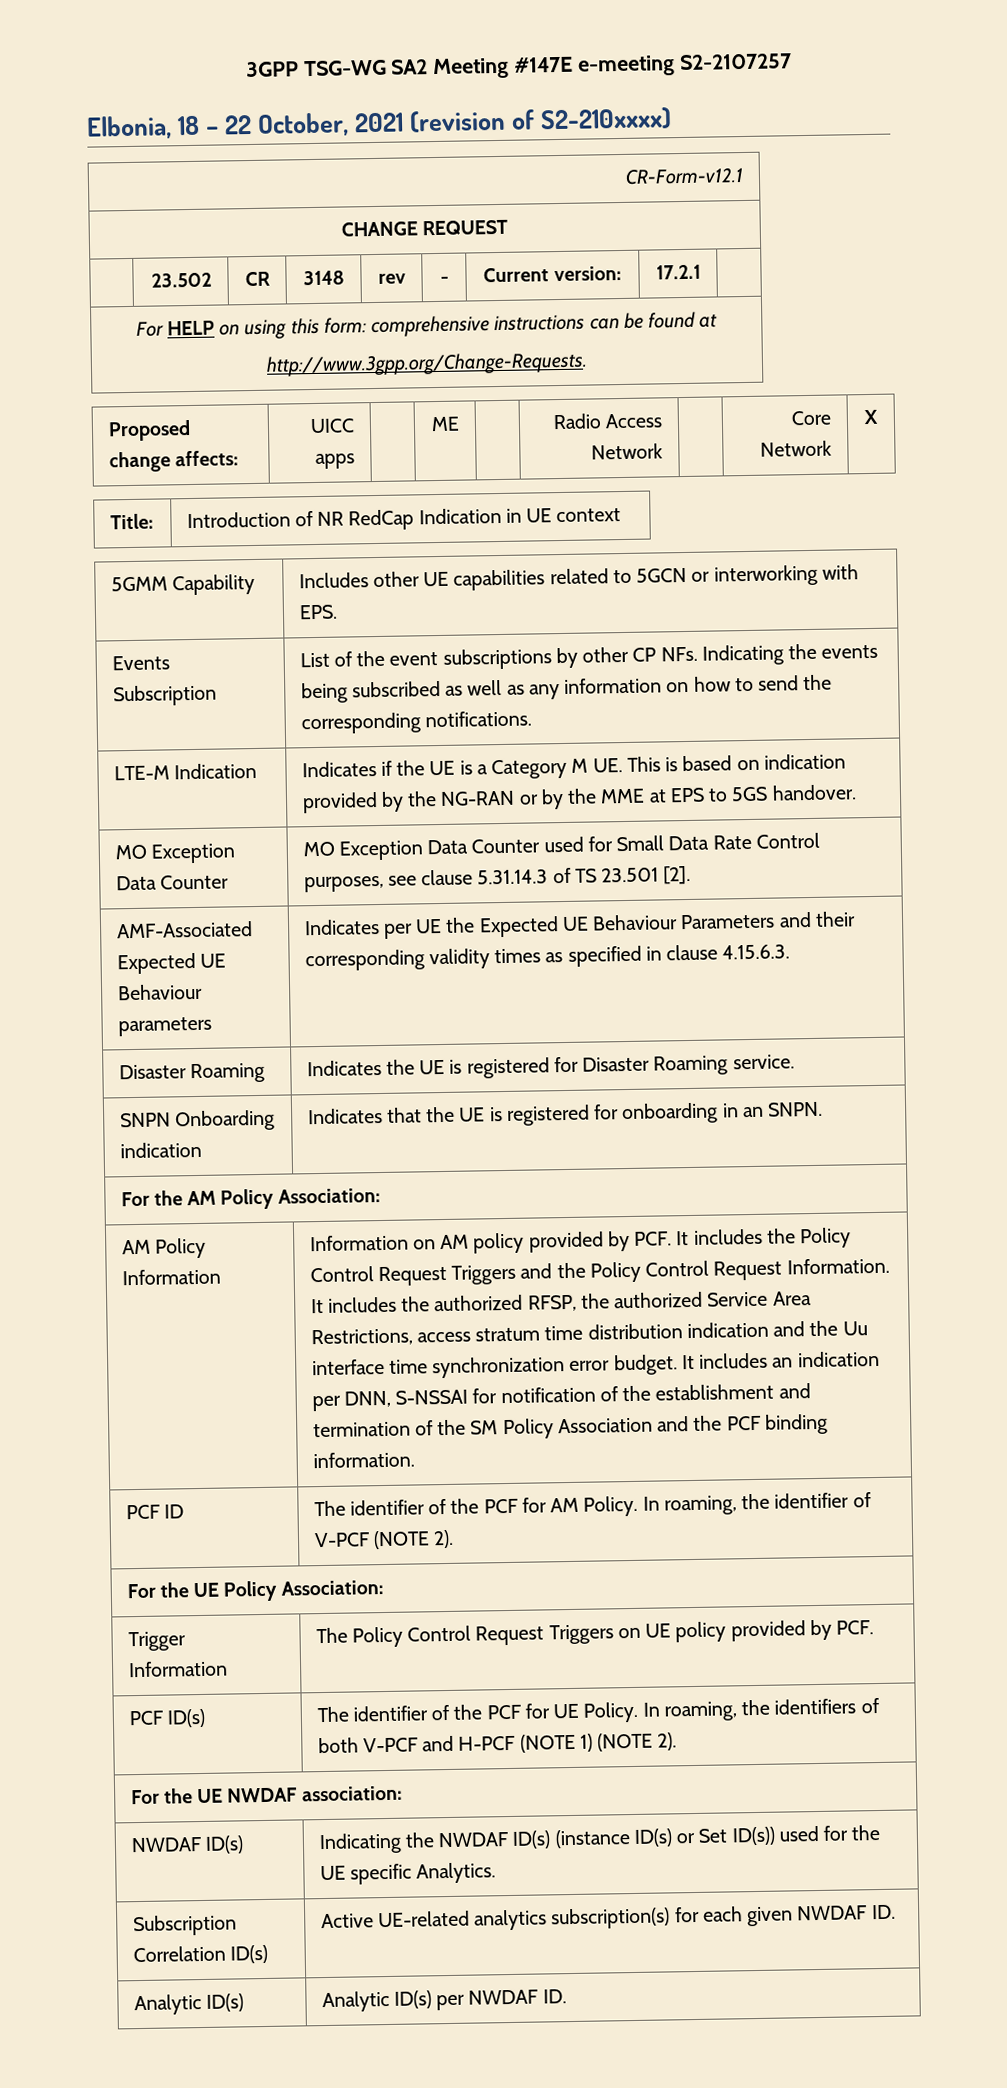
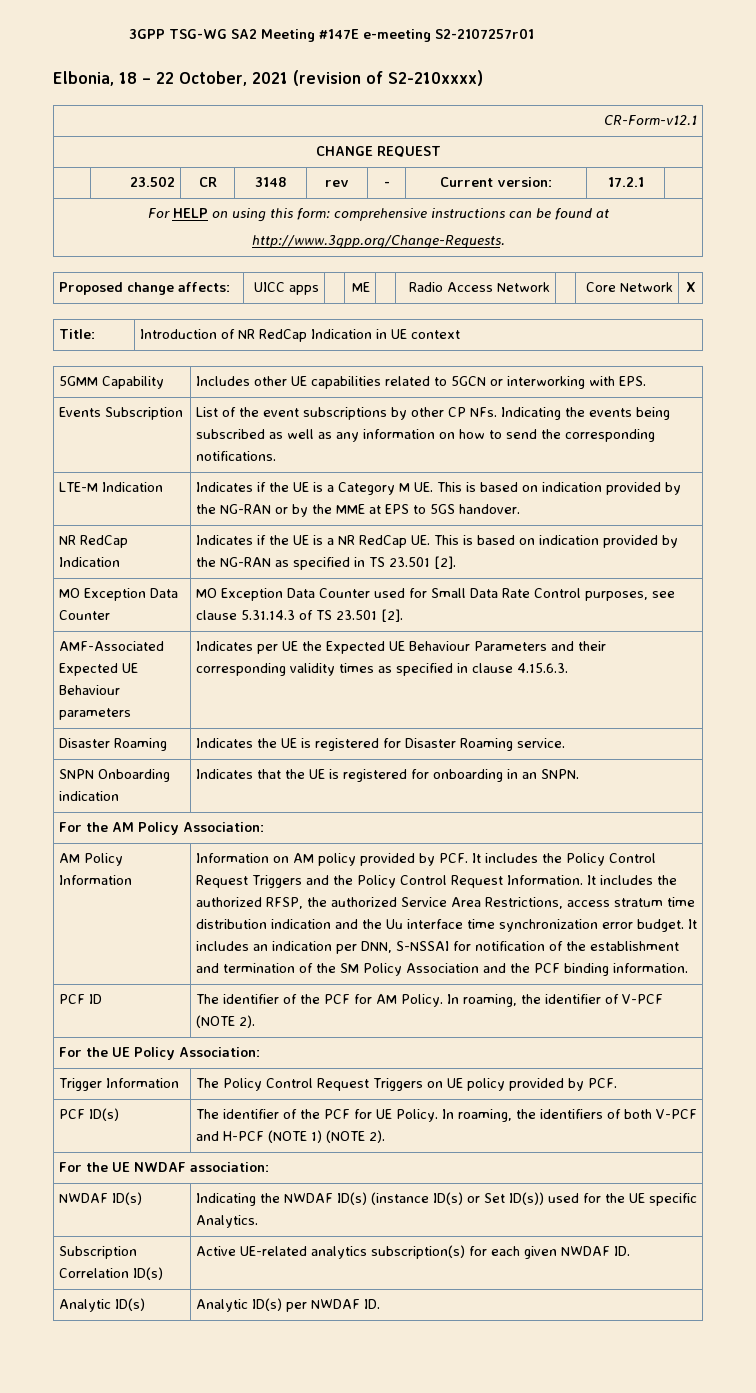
- 3GPP TSG-WG SA2 Meeting #147E e-meeting S2-2107257
+ 3GPP TSG-WG SA2 Meeting #147E e-meeting S2-2107257r01
+ NR RedCap Indication | Indicates if the UE is a NR RedCap UE. This is based on indication provided by the NG-RAN as specified in TS 23.501 [2].

